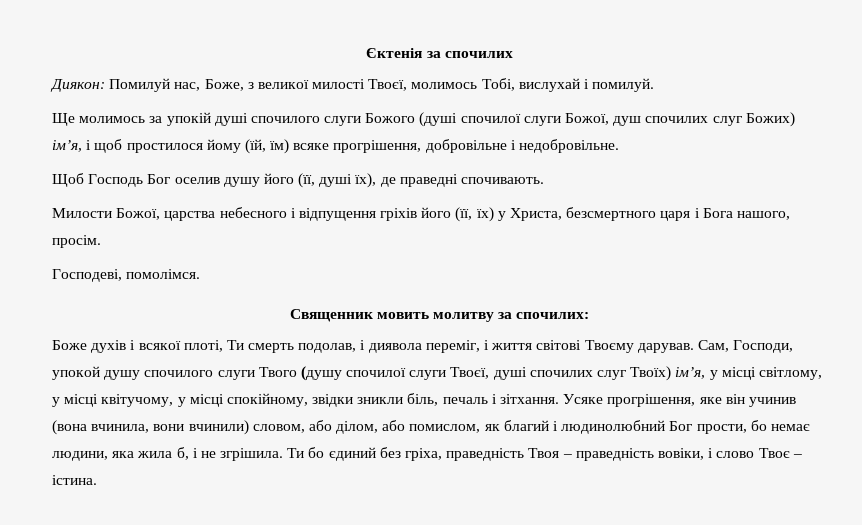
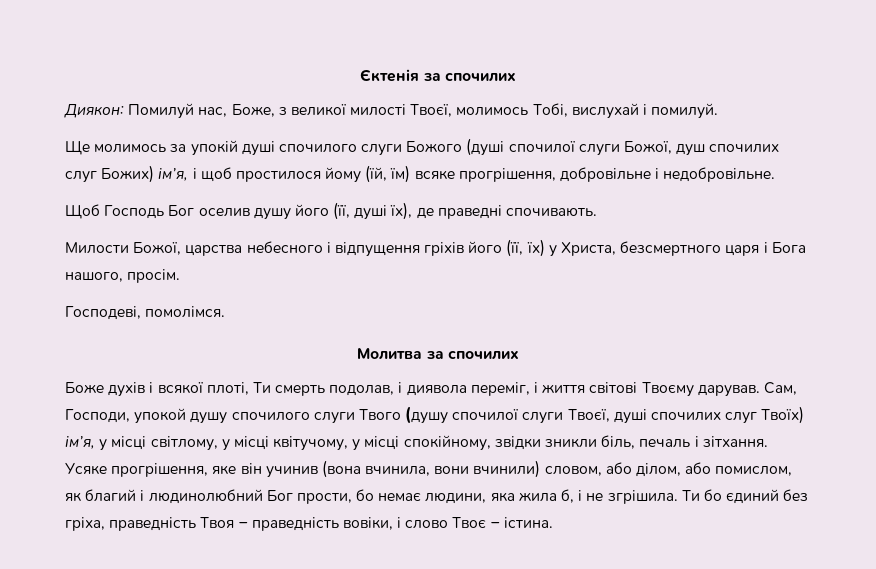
- Священник мовить молитву за спочилих:
+ Молитва за спочилих

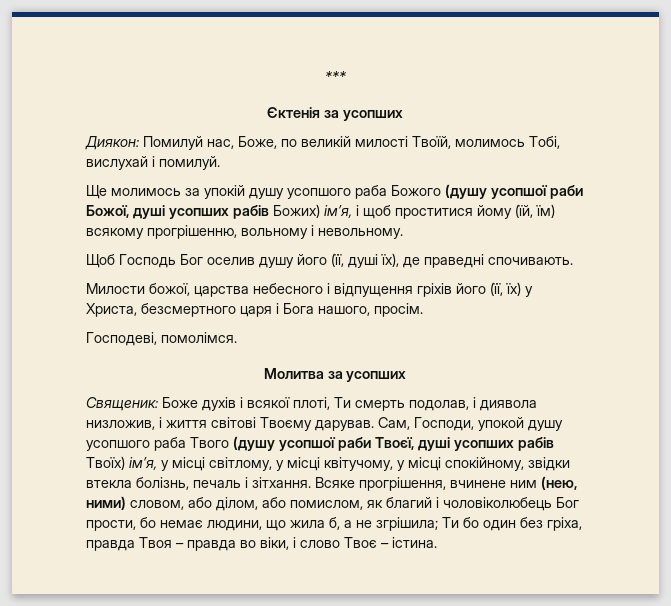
+ ***
- Єктенія за спочилих
+ Єктенія за усопших
- Диякон: Помилуй нас, Боже, з великої милості Твоєї, молимось Тобі, вислухай і помилуй.
+ Диякон: Помилуй нас, Боже, по великій милості Твоїй, молимось Тобі, вислухай і помилуй.
- Ще молимось за упокій душі спочилого слуги Божого (душі спочилої слуги Божої, душ спочилих слуг Божих) ім’я, і щоб простилося йому (їй, їм) всяке прогрішення, добровільне і недобровільне.
+ Ще молимось за упокій душу усопшого раба Божого (душу усопшої раби Божої, душі усопших рабів Божих) ім’я, і щоб проститися йому (їй, їм) всякому прогрішенню, вольному і невольному.
- Милости Божої, царства небесного і відпущення гріхів його (її, їх) у Христа, безсмертного царя і Бога нашого, просім.
+ Милости божої, царства небесного і відпущення гріхів його (її, їх) у Христа, безсмертного царя і Бога нашого, просім.
- Молитва за спочилих
- Боже духів і всякої плоті, Ти смерть подолав, і диявола переміг, і життя світові Твоєму дарував.
+ Молитва за усопших
+ Священик: Боже духів і всякої плоті, Ти смерть подолав, і диявола низложив, і життя світові Твоєму дарував.
- Сам, Господи, упокой душу спочилого слуги Твого (душу спочилої слуги Твоєї, душі спочилих слуг Твоїх) ім’я, у місці світлому, у місці квітучому, у місці спокійному, звідки зникли біль, печаль і зітхання.
+ Сам, Господи, упокой душу усопшого раба Твого (душу усопшої раби Твоєї, душі усопших рабів Твоїх) ім’я, у місці світлому, у місці квітучому, у місці спокійному, звідки втекла болізнь, печаль і зітхання.
- Усяке прогрішення, яке він учинив (вона вчинила, вони вчинили) словом, або ділом, або помислом, як благий і людинолюбний Бог прости, бо немає людини, яка жила б, і не згрішила. Ти бо єдиний без гріха, праведність Твоя – праведність вовіки, і слово Твоє – істина.
+ Всяке прогрішення, вчинене ним (нею, ними) словом, або ділом, або помислом, як благий і чоловіколюбець Бог прости, бо немає людини, що жила б, а не згрішила; Ти бо один без гріха, правда Твоя – правда во віки, і слово Твоє – істина.

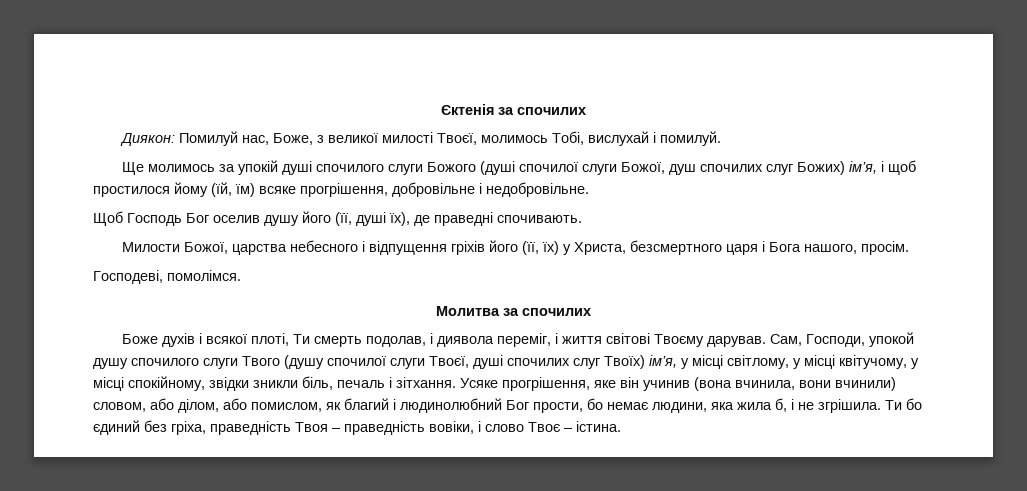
- ***
- Єктенія за усопших
+ Єктенія за спочилих
- Диякон: Помилуй нас, Боже, по великій милості Твоїй, молимось Тобі, вислухай і помилуй.
+ Диякон: Помилуй нас, Боже, з великої милості Твоєї, молимось Тобі, вислухай і помилуй.
- Ще молимось за упокій душу усопшого раба Божого (душу усопшої раби Божої, душі усопших рабів Божих) ім’я, і щоб проститися йому (їй, їм) всякому прогрішенню, вольному і невольному.
+ Ще молимось за упокій душі спочилого слуги Божого (душі спочилої слуги Божої, душ спочилих слуг Божих) ім’я, і щоб простилося йому (їй, їм) всяке прогрішення, добровільне і недобровільне.
- Милости божої, царства небесного і відпущення гріхів його (її, їх) у Христа, безсмертного царя і Бога нашого, просім.
+ Милости Божої, царства небесного і відпущення гріхів його (її, їх) у Христа, безсмертного царя і Бога нашого, просім.
- Молитва за усопших
- Священик: Боже духів і всякої плоті, Ти смерть подолав, і диявола низложив, і життя світові Твоєму дарував.
+ Молитва за спочилих
+ Боже духів і всякої плоті, Ти смерть подолав, і диявола переміг, і життя світові Твоєму дарував.
- Сам, Господи, упокой душу усопшого раба Твого (душу усопшої раби Твоєї, душі усопших рабів Твоїх) ім’я, у місці світлому, у місці квітучому, у місці спокійному, звідки втекла болізнь, печаль і зітхання.
+ Сам, Господи, упокой душу спочилого слуги Твого (душу спочилої слуги Твоєї, душі спочилих слуг Твоїх) ім’я, у місці світлому, у місці квітучому, у місці спокійному, звідки зникли біль, печаль і зітхання.
- Всяке прогрішення, вчинене ним (нею, ними) словом, або ділом, або помислом, як благий і чоловіколюбець Бог прости, бо немає людини, що жила б, а не згрішила; Ти бо один без гріха, правда Твоя – правда во віки, і слово Твоє – істина.
+ Усяке прогрішення, яке він учинив (вона вчинила, вони вчинили) словом, або ділом, або помислом, як благий і людинолюбний Бог прости, бо немає людини, яка жила б, і не згрішила. Ти бо єдиний без гріха, праведність Твоя – праведність вовіки, і слово Твоє – істина.

